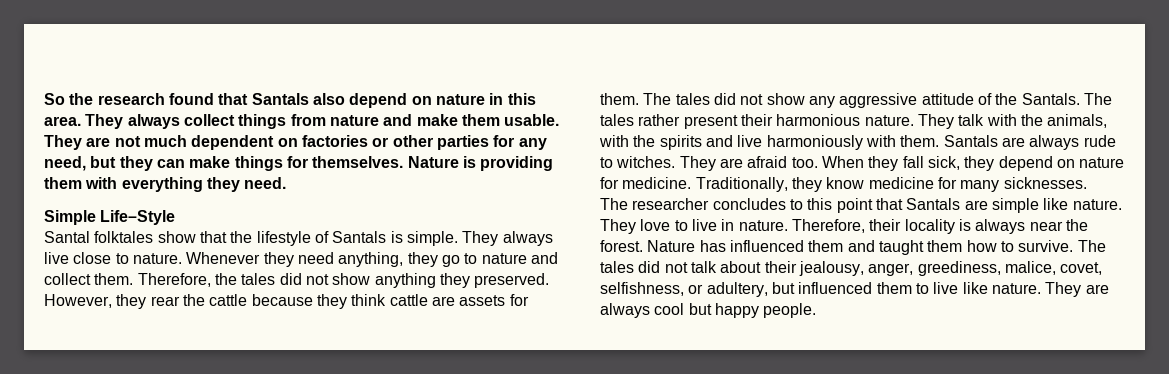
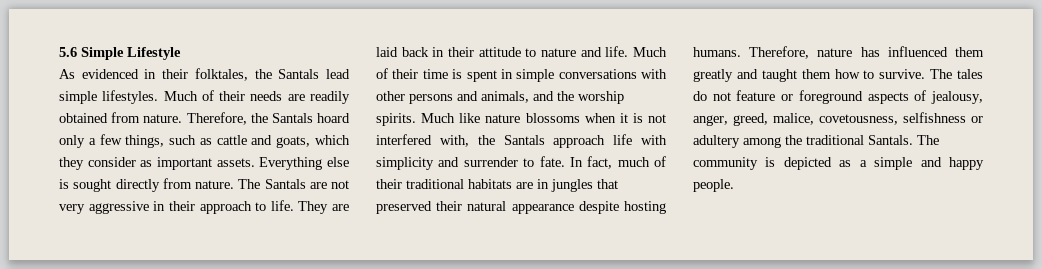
- So the research found that Santals also depend on nature in this area. They always collect things from nature and make them usable. They are not much dependent on factories or other parties for any need, but they can make things for themselves. Nature is providing them with everything they need.
- Simple Life–Style
- Santal folktales show that the lifestyle of Santals is simple. They always live close to nature. Whenever they need anything, they go to nature and collect them. Therefore, the tales did not show anything they preserved. However, they rear the cattle because they think cattle are assets for them. The tales did not show any aggressive attitude of the Santals. The tales rather present their harmonious nature. They talk with the animals, with the spirits and live harmoniously with them. Santals are always rude to witches. They are afraid too. When they fall sick, they depend on nature for medicine. Traditionally, they know medicine for many sicknesses.
- The researcher concludes to this point that Santals are simple like nature. They love to live in nature. Therefore, their locality is always near the forest. Nature has influenced them and taught them how to survive.
+ 5.6 Simple Lifestyle
+ As evidenced in their folktales, the Santals lead simple lifestyles. Much of their needs are readily obtained from nature. Therefore, the Santals hoard only a few things, such as cattle and goats, which they consider as important assets. Everything else is sought directly from nature. The Santals are not very aggressive in their approach to life. They are laid back in their attitude to nature and life. Much of their time is spent in simple conversations with other persons and animals, and the worship spirits. Much like nature blossoms when it is not interfered with, the Santals approach life with simplicity and surrender to fate. In fact, much of their traditional habitats are in jungles that preserved their natural appearance despite hosting humans. Therefore, nature has influenced them greatly and taught them how to survive.
- The tales did not talk about their jealousy, anger, greediness, malice, covet, selfishness, or adultery, but influenced them to live like nature. They are always cool but happy people.
+ The tales do not feature or foreground aspects of jealousy, anger, greed, malice, covetousness, selfishness or adultery among the traditional Santals. The community is depicted as a simple and happy people.

